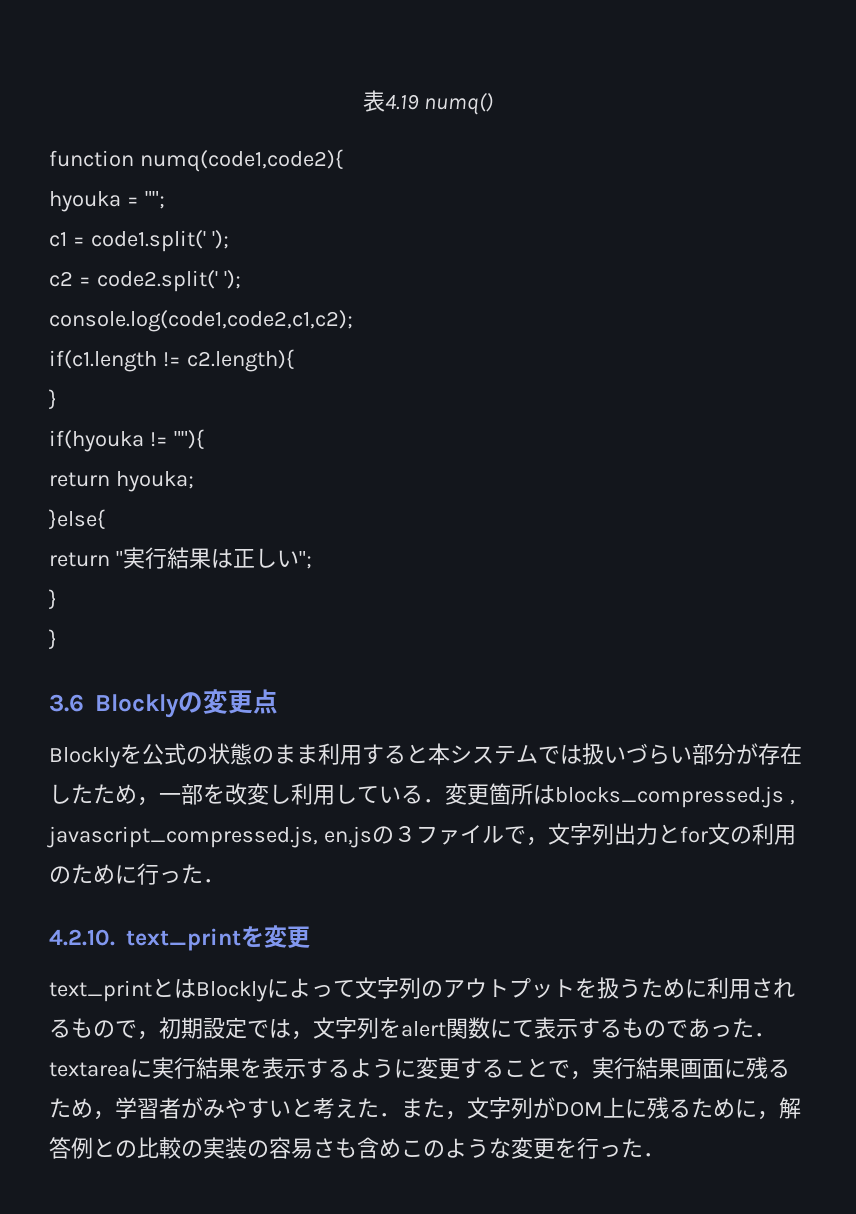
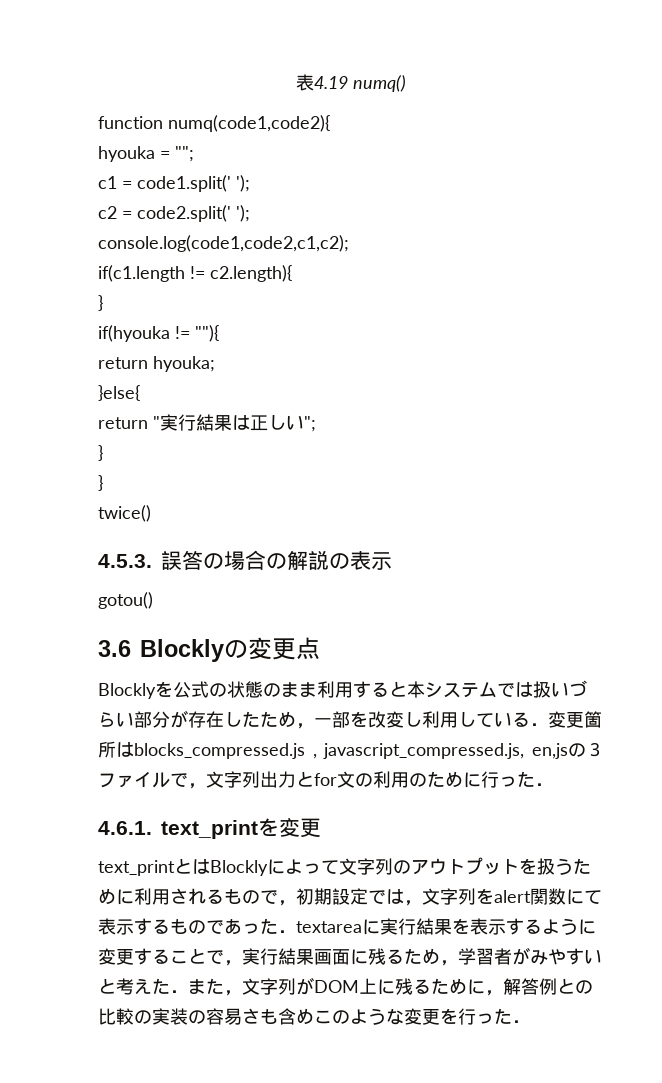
+ twice()
+ 4.5.3.誤答の場合の解説の表示
+ gotou()
- 4.2.10. text_printを変更
+ 4.6.1. text_printを変更

